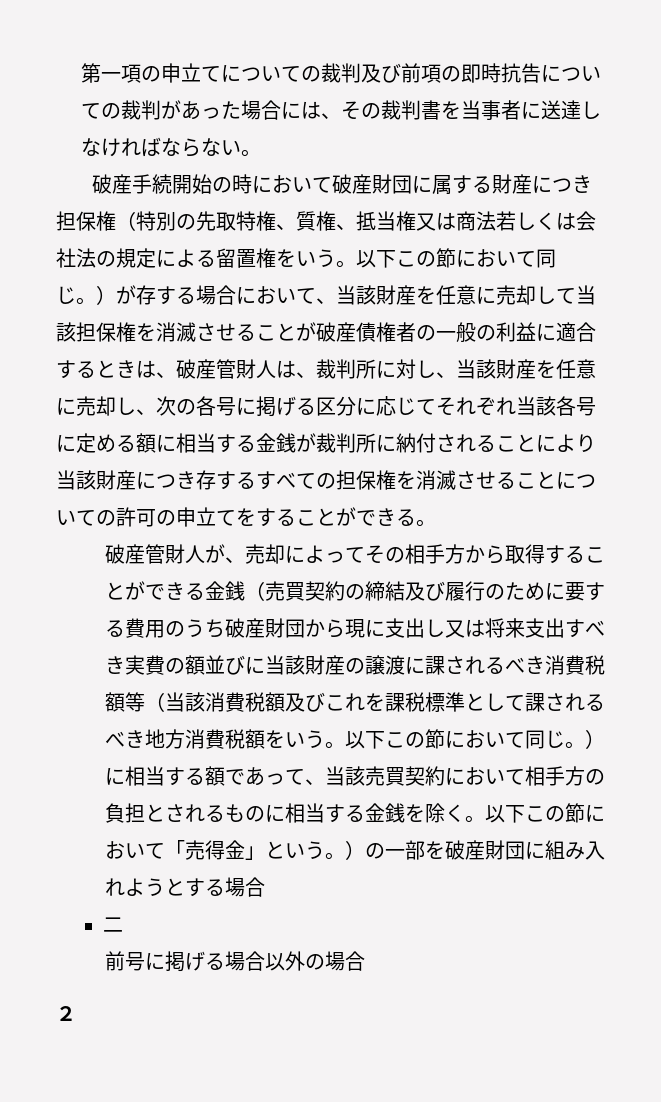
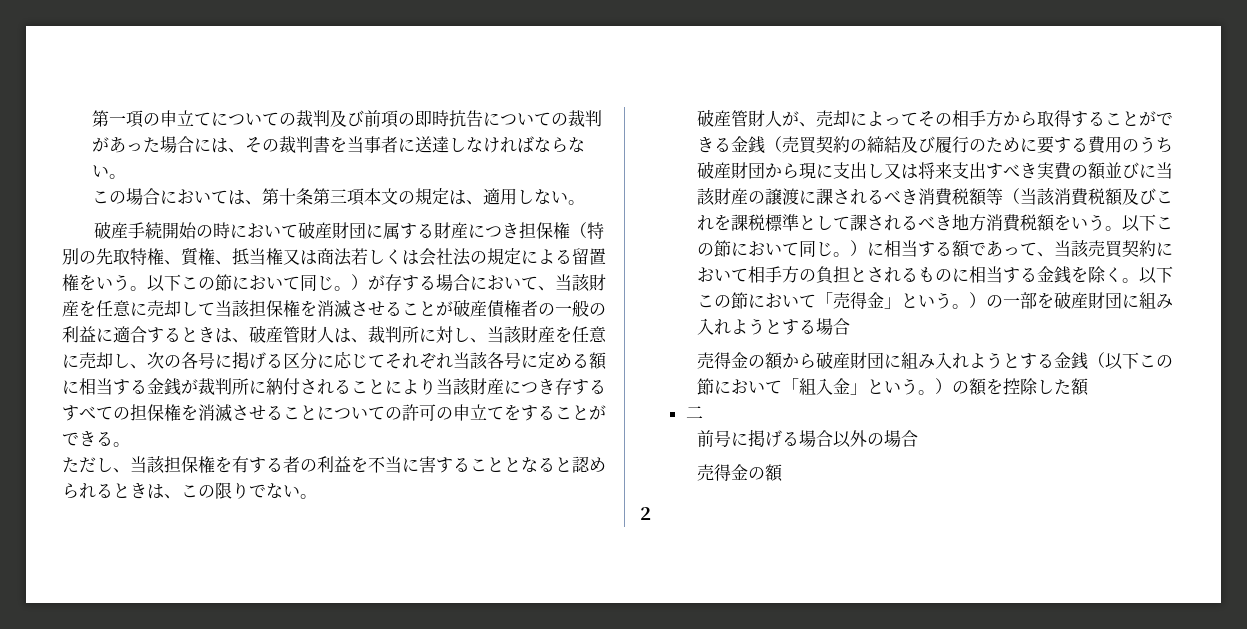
+ この場合においては、第十条第三項本文の規定は、適用しない。
+ ただし、当該担保権を有する者の利益を不当に害することとなると認められるときは、この限りでない。
+ 売得金の額から破産財団に組み入れようとする金銭（以下この節において「組入金」という。）の額を控除した額
  前号に掲げる場合以外の場合
+ 売得金の額

